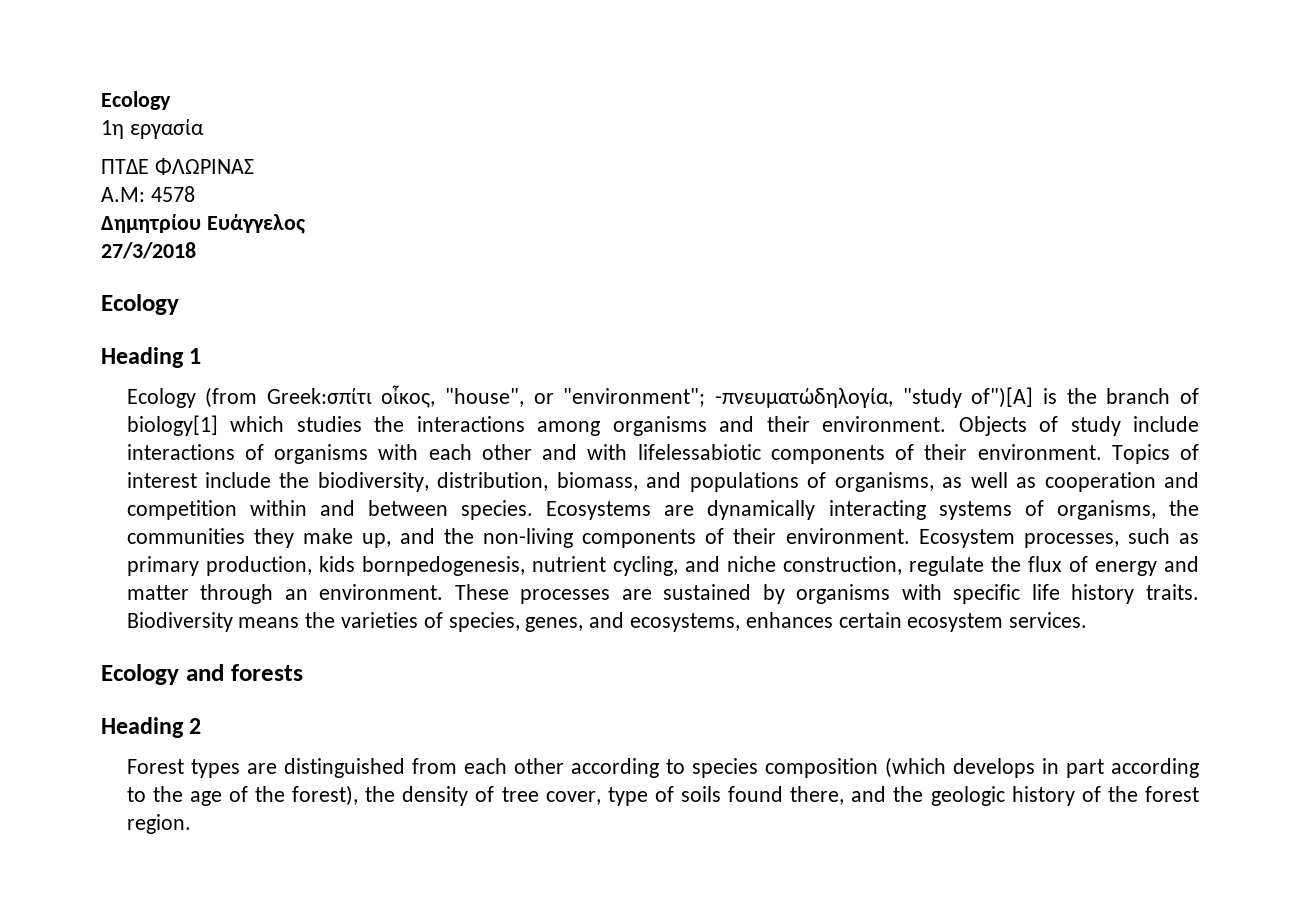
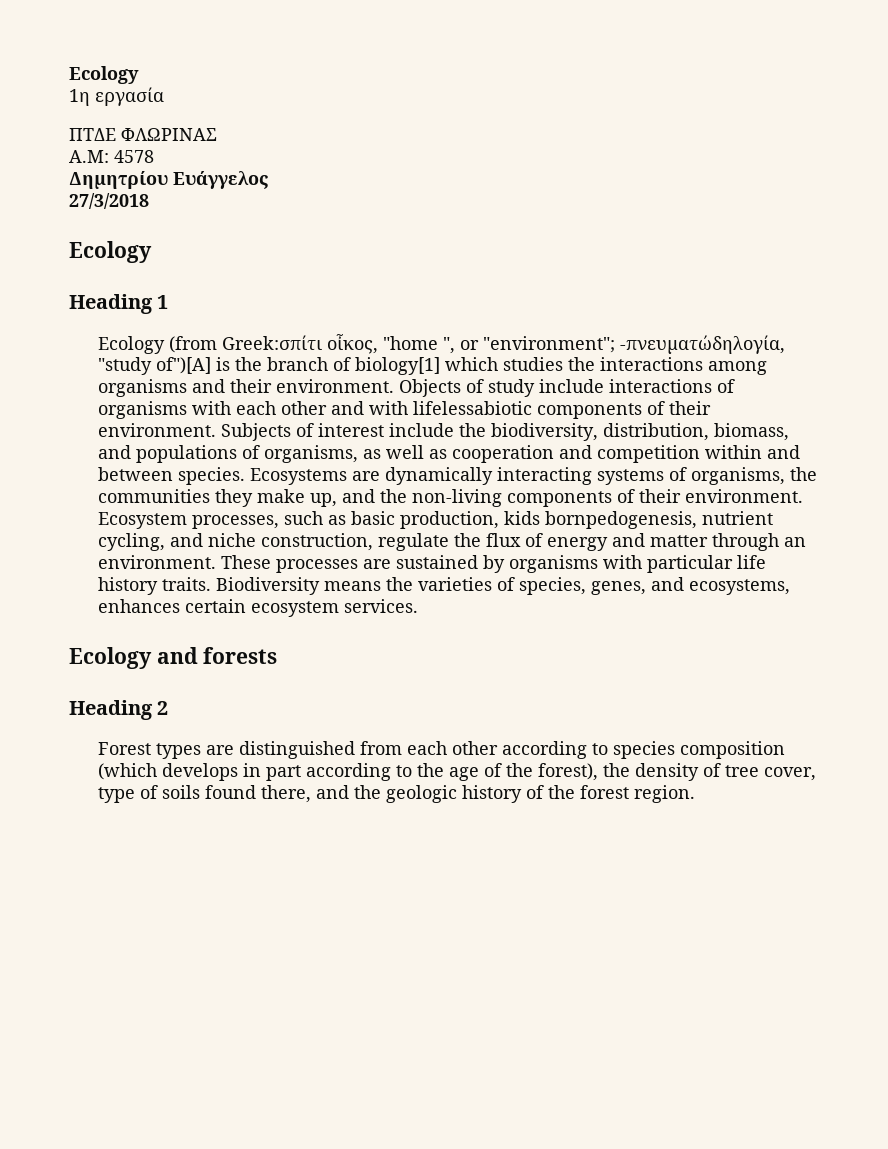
- Ecology (from Greek:σπίτι οἶκος, "house", or "environment"; -πνευματώδηλογία, "study of")[A] is the branch of biology[1] which studies the interactions among organisms and their environment.
+ Ecology (from Greek:σπίτι οἶκος, "home ", or "environment"; -πνευματώδηλογία, "study of")[A] is the branch of biology[1] which studies the interactions among organisms and their environment.
- Topics of interest include the biodiversity, distribution, biomass, and populations of organisms, as well as cooperation and competition within and between species.
+ Subjects of interest include the biodiversity, distribution, biomass, and populations of organisms, as well as cooperation and competition within and between species.
- Ecosystem processes, such as primary production, kids bornpedogenesis, nutrient cycling, and niche construction, regulate the flux of energy and matter through an environment.
+ Ecosystem processes, such as basic production, kids bornpedogenesis, nutrient cycling, and niche construction, regulate the flux of energy and matter through an environment.
- These processes are sustained by organisms with specific life history traits.
+ These processes are sustained by organisms with particular life history traits.

